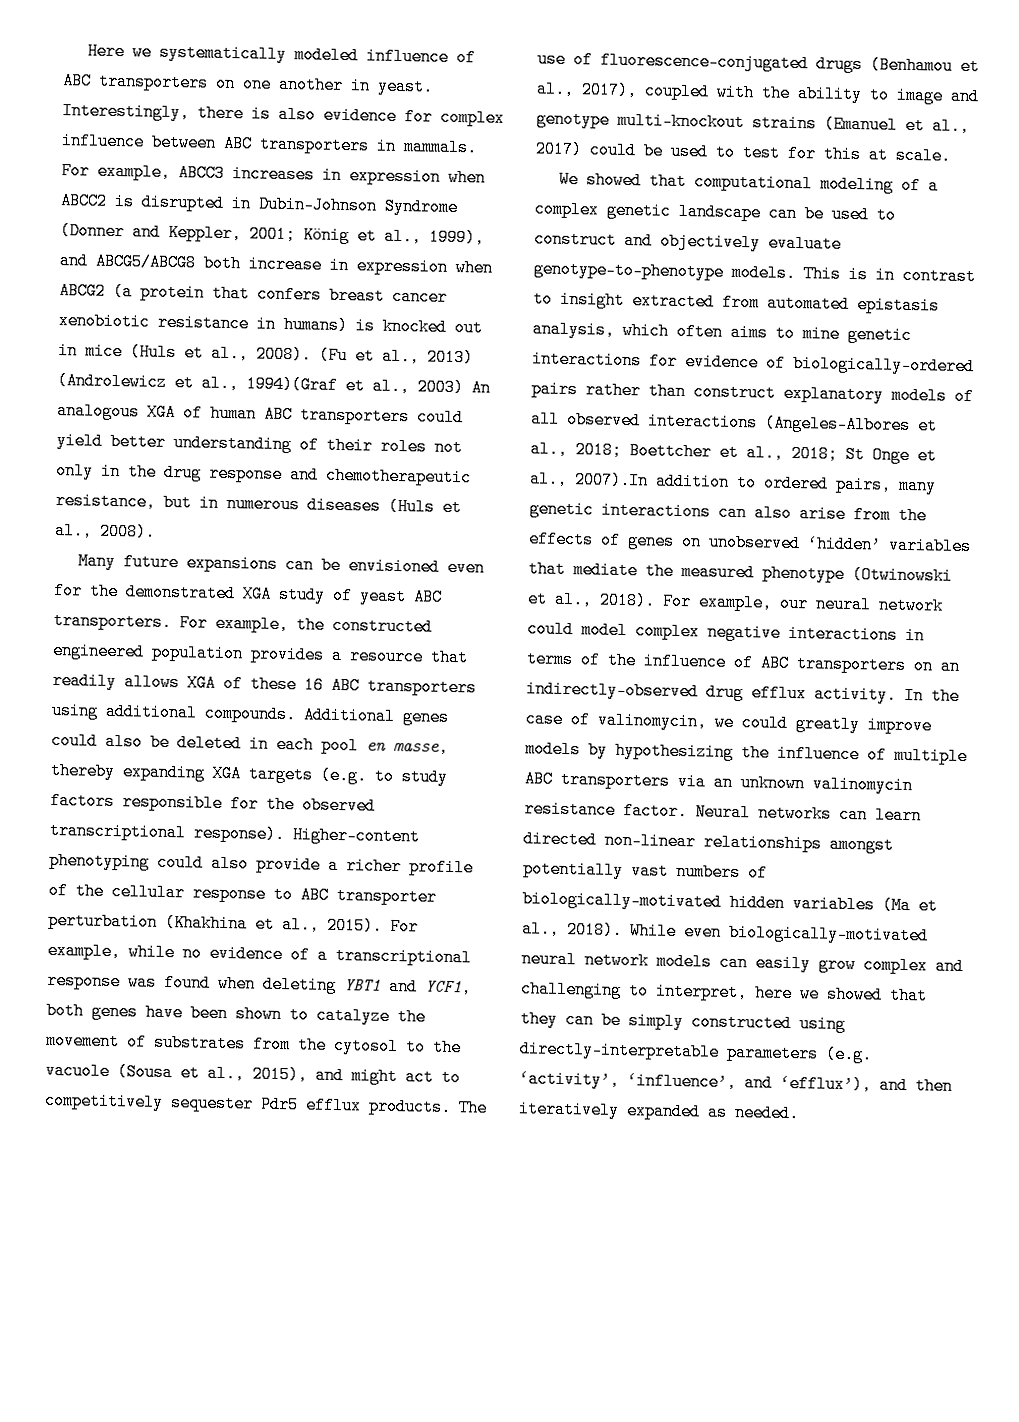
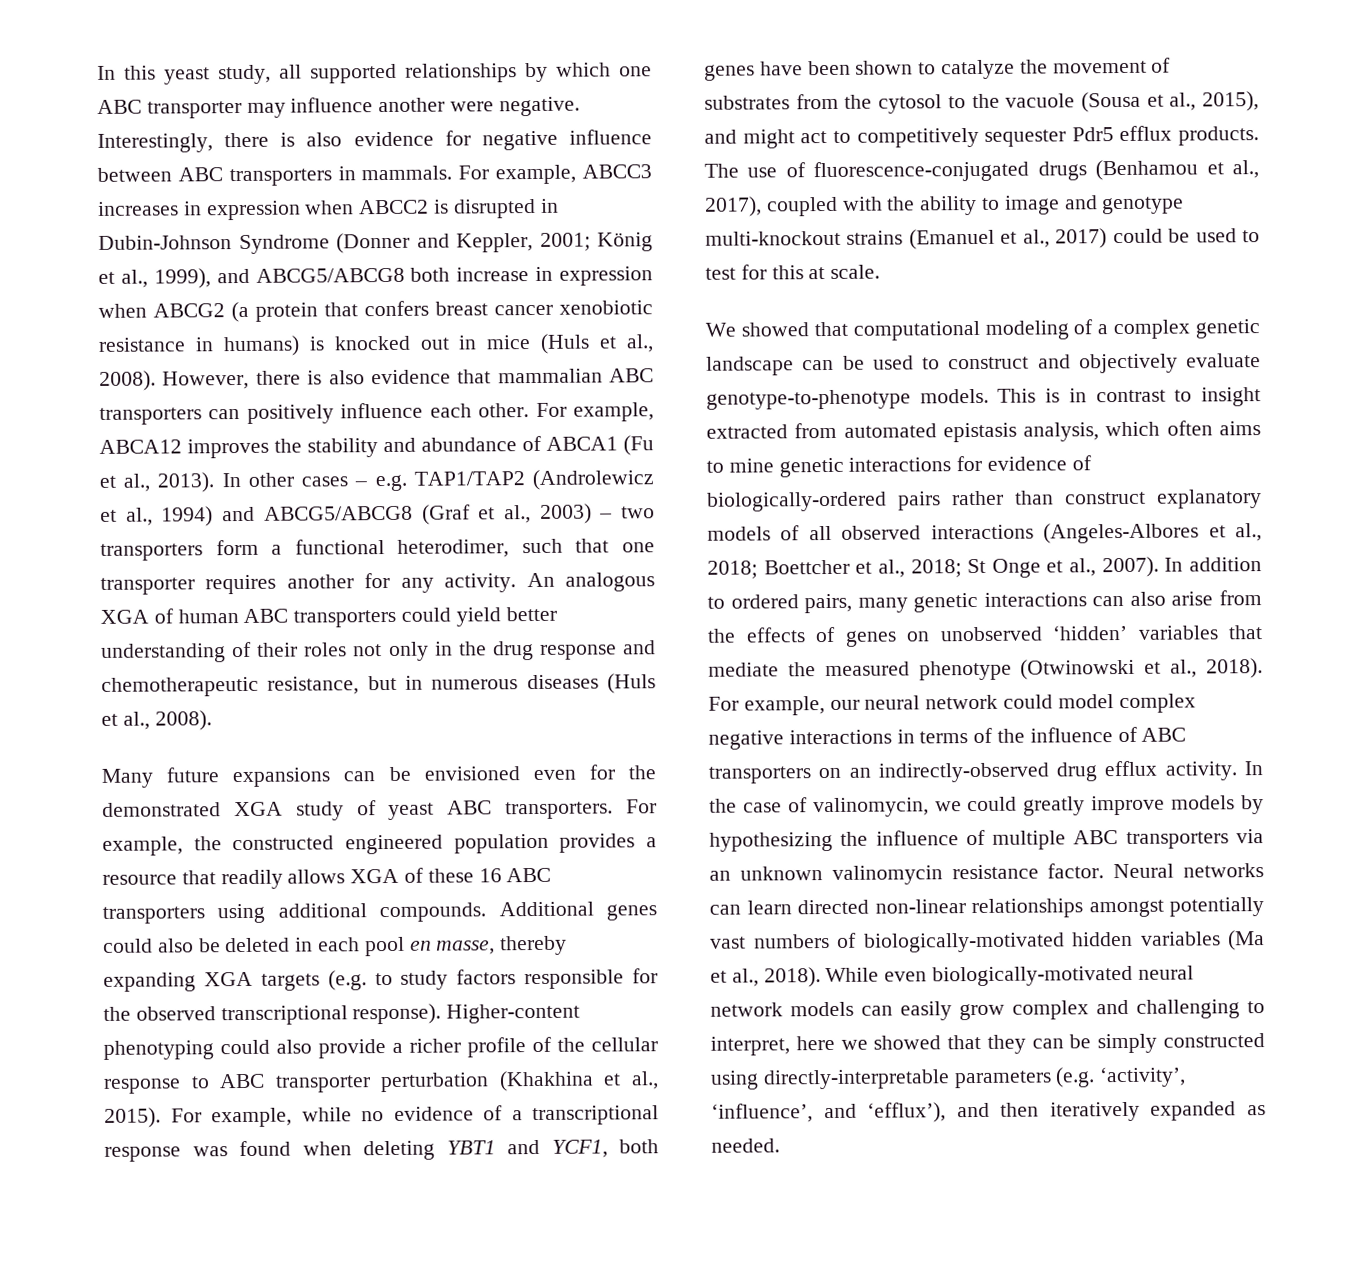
- Here we systematically modeled influence of ABC transporters on one another in yeast.
+ In this yeast study, all supported relationships by which one ABC transporter may influence another were negative.
- Interestingly, there is also evidence for complex influence between ABC transporters in mammals.
+ Interestingly, there is also evidence for negative influence between ABC transporters in mammals.
- (Fu et al., 2013) (Androlewicz et al., 1994)(Graf et al., 2003) An analogous XGA of human ABC transporters could yield better understanding of their roles not only in the drug response and chemotherapeutic resistance, but in numerous diseases (Huls et al., 2008).
+ However, there is also evidence that mammalian ABC transporters can positively influence each other. For example, ABCA12 improves the stability and abundance of ABCA1 (Fu et al., 2013). In other cases – e.g. TAP1/TAP2 (Androlewicz et al., 1994) and ABCG5/ABCG8 (Graf et al., 2003) – two transporters form a functional heterodimer, such that one transporter requires another for any activity. An analogous XGA of human ABC transporters could yield better understanding of their roles not only in the drug response and chemotherapeutic resistance, but in numerous diseases (Huls et al., 2008).
- St Onge et al., 2007).In addition to ordered pairs, many genetic interactions can also arise from the effects of genes on unobserved ‘hidden’ variables that mediate the measured phenotype (Otwinowski et al., 2018).
+ St Onge et al., 2007). In addition to ordered pairs, many genetic interactions can also arise from the effects of genes on unobserved ‘hidden’ variables that mediate the measured phenotype (Otwinowski et al., 2018).

